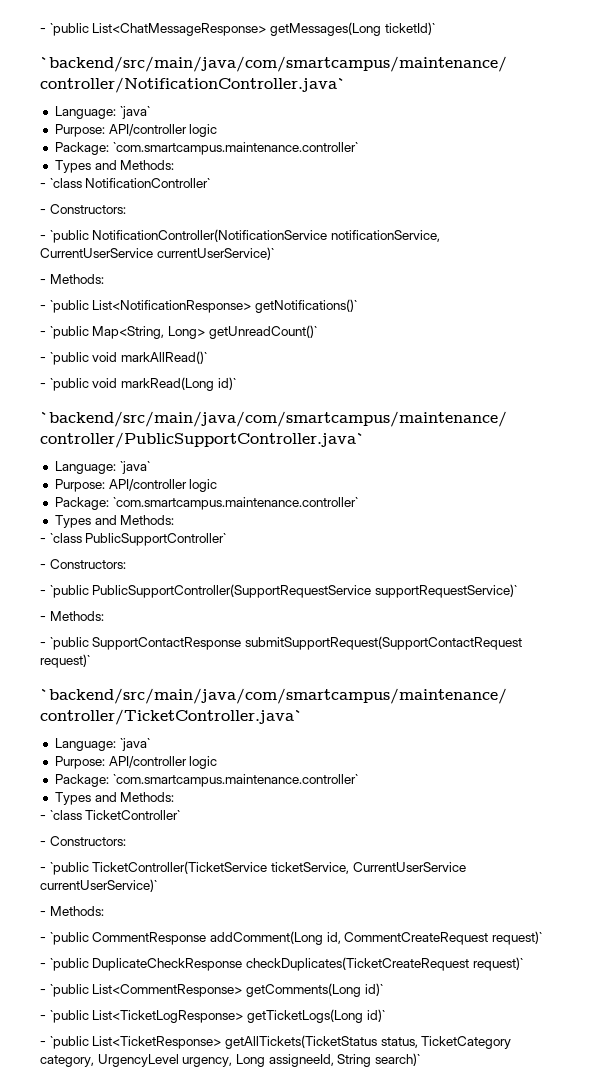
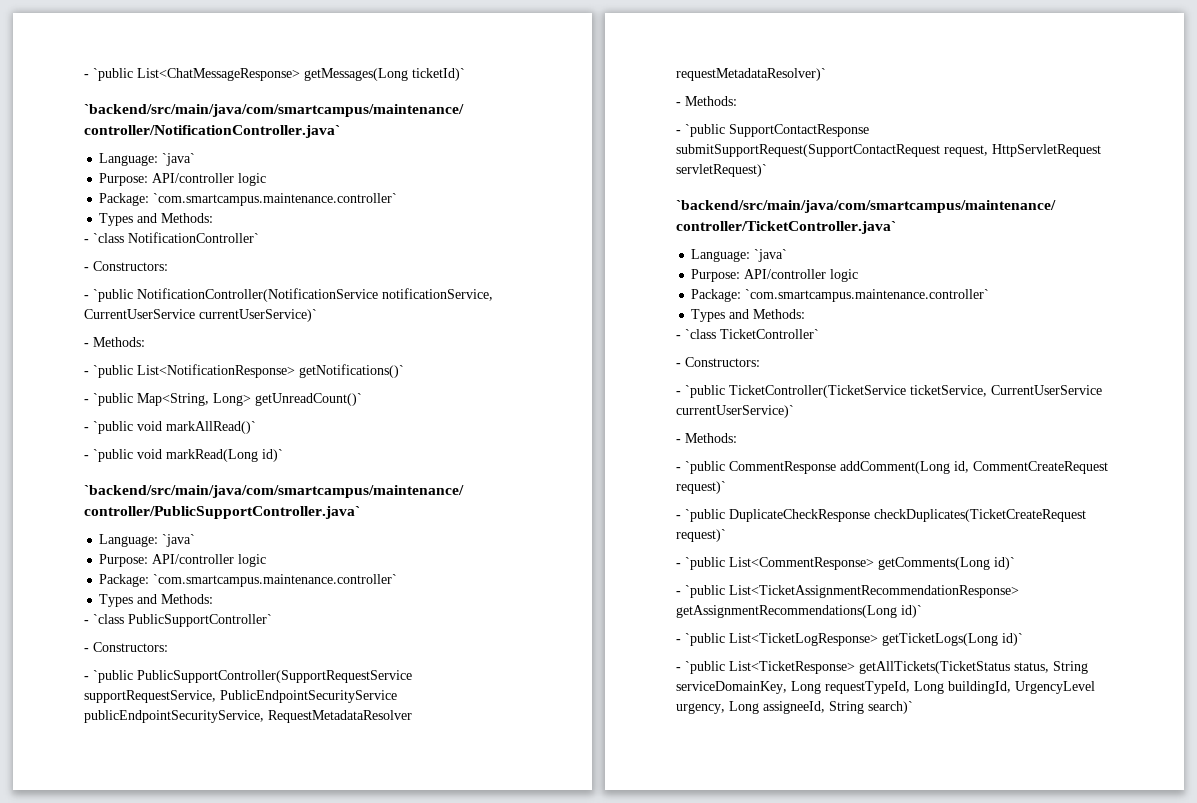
- - `public PublicSupportController(SupportRequestService supportRequestService)`
+ - `public PublicSupportController(SupportRequestService supportRequestService, PublicEndpointSecurityService publicEndpointSecurityService, RequestMetadataResolver requestMetadataResolver)`
- - `public SupportContactResponse submitSupportRequest(SupportContactRequest request)`
+ - `public SupportContactResponse submitSupportRequest(SupportContactRequest request, HttpServletRequest servletRequest)`
+ - `public List<TicketAssignmentRecommendationResponse> getAssignmentRecommendations(Long id)`
- - `public List<TicketResponse> getAllTickets(TicketStatus status, TicketCategory category, UrgencyLevel urgency, Long assigneeId, String search)`
+ - `public List<TicketResponse> getAllTickets(TicketStatus status, String serviceDomainKey, Long requestTypeId, Long buildingId, UrgencyLevel urgency, Long assigneeId, String search)`

